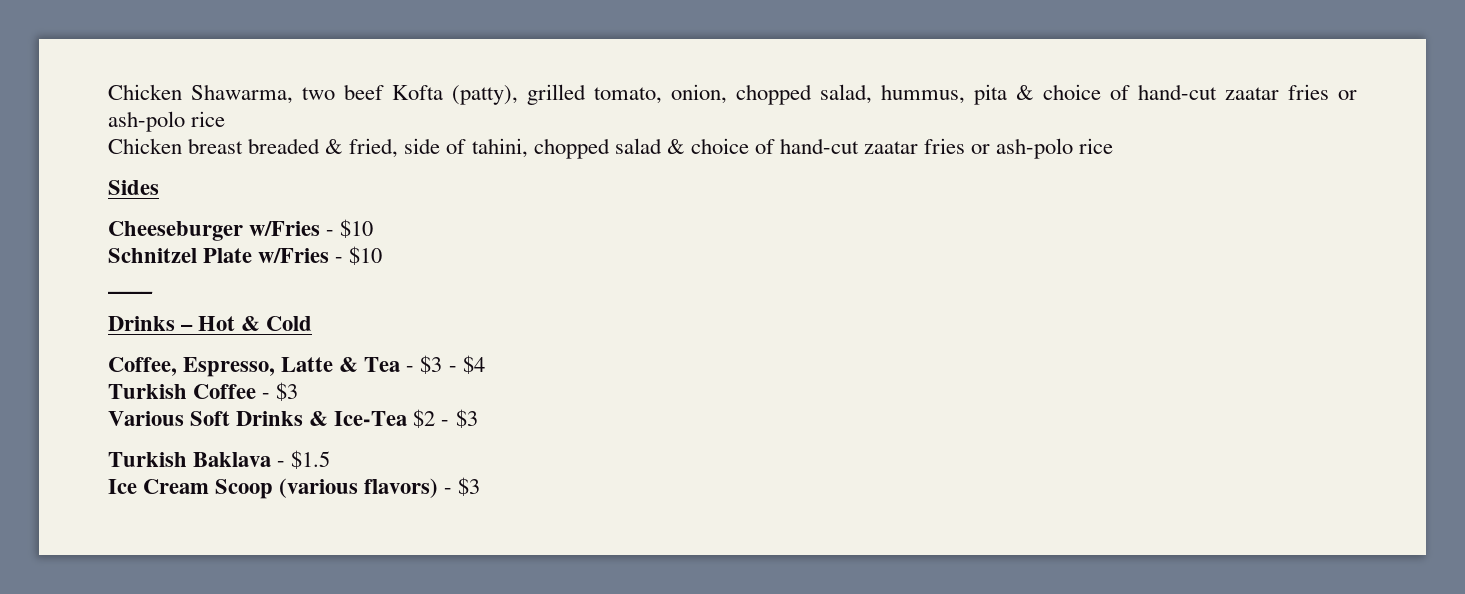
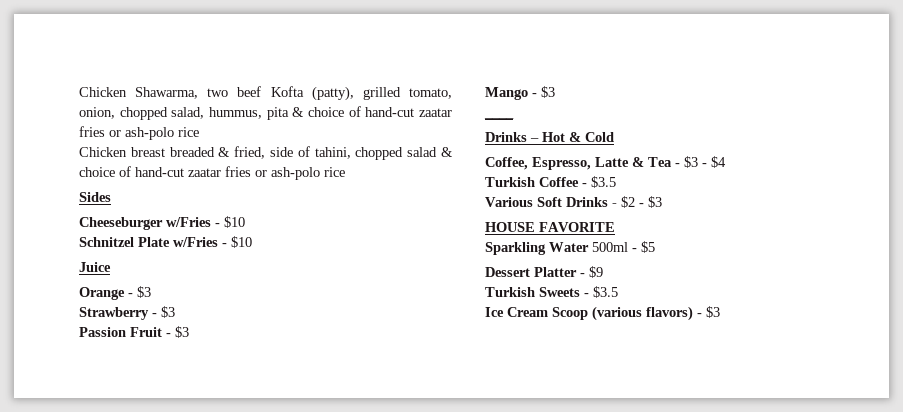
+ Juice
+ Orange - $3
+ Strawberry - $3
+ Passion Fruit - $3
+ Mango - $3
- Turkish Coffee - $3
+ Turkish Coffee - $3.5
- Various Soft Drinks & Ice-Tea $2 - $3
+ Various Soft Drinks - $2 - $3
- Turkish Baklava - $1.5
+ HOUSE FAVORITE
+ Sparkling Water 500ml - $5
+ Dessert Platter - $9
+ Turkish Sweets - $3.5

